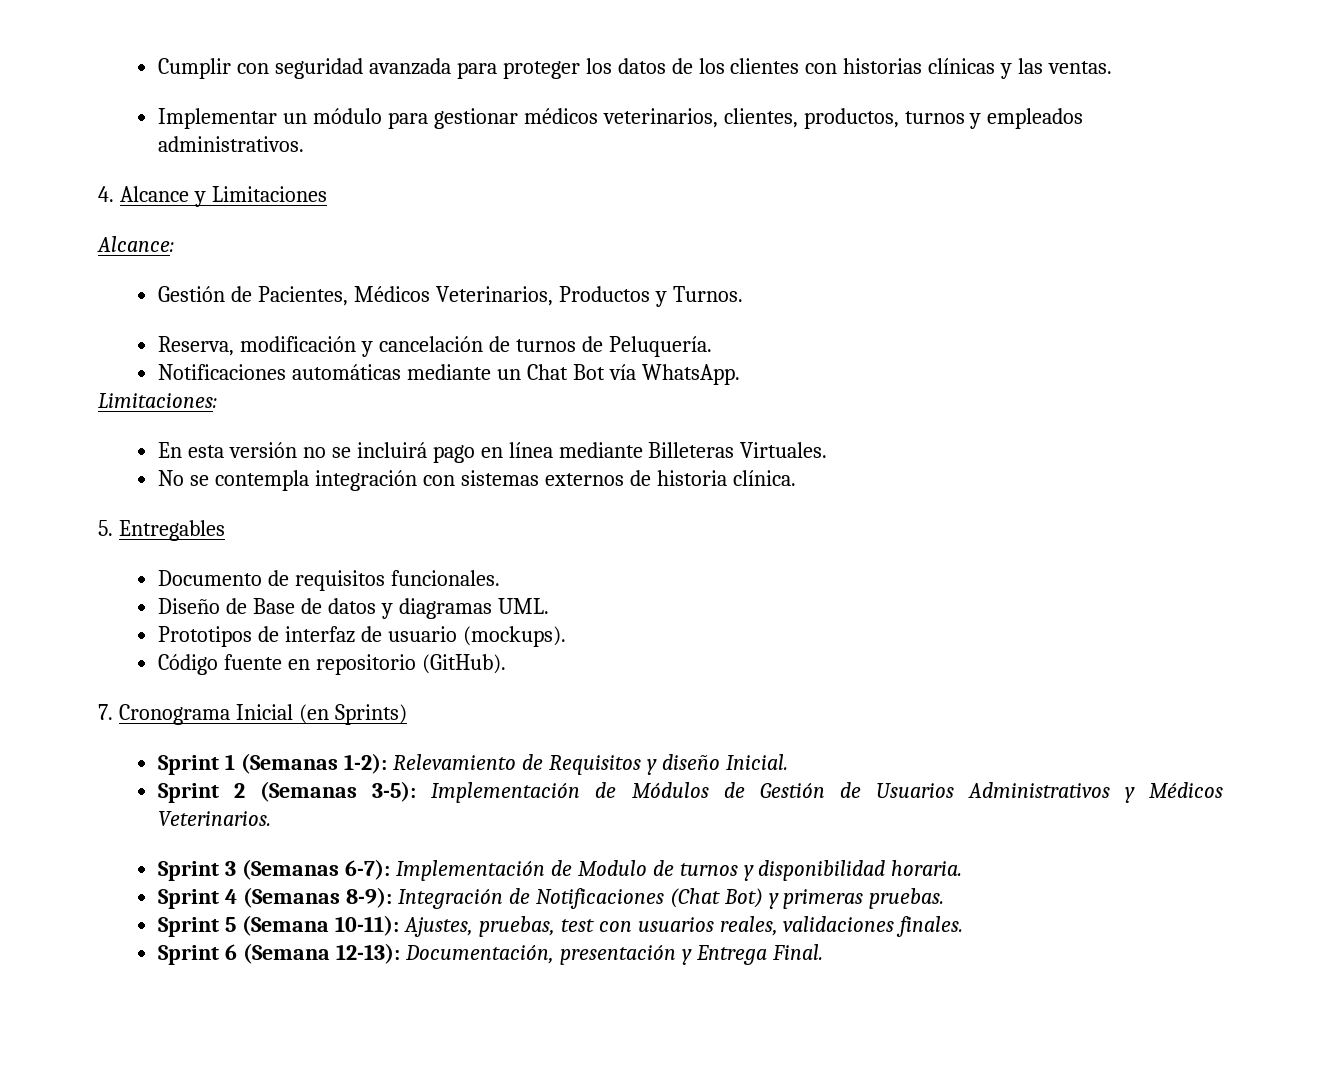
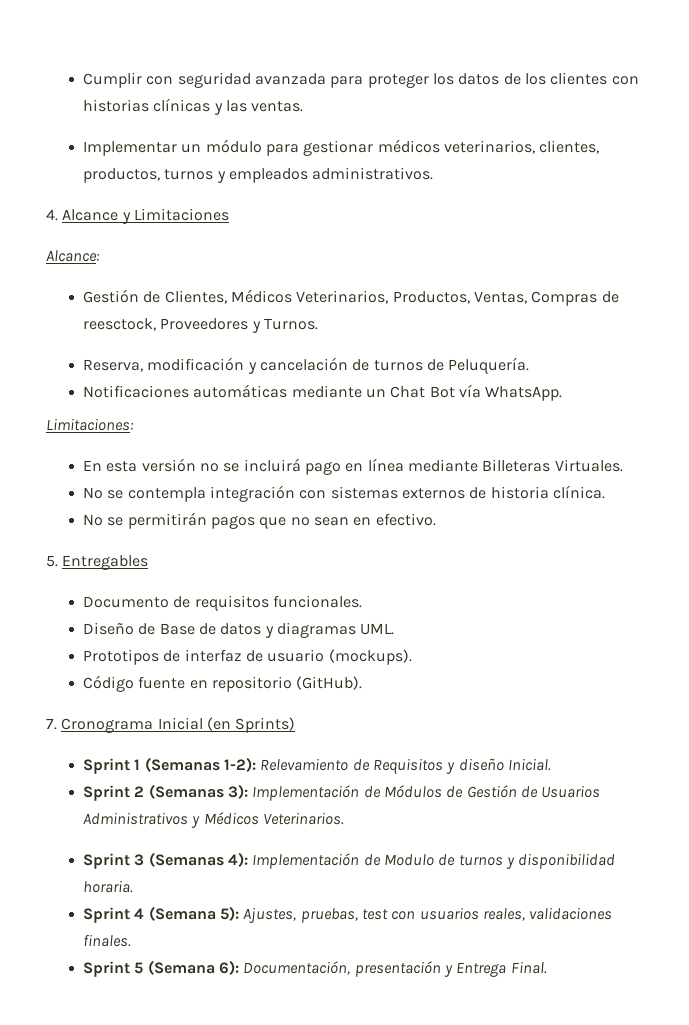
- Gestión de Pacientes, Médicos Veterinarios, Productos y Turnos.
+ Gestión de Clientes, Médicos Veterinarios, Productos, Ventas, Compras de reesctock, Proveedores y Turnos.
+ No se permitirán pagos que no sean en efectivo.
- Sprint 2 (Semanas 3-5): Implementación de Módulos de Gestión de Usuarios Administrativos y Médicos Veterinarios.
+ Sprint 2 (Semanas 3): Implementación de Módulos de Gestión de Usuarios Administrativos y Médicos Veterinarios.
- Sprint 3 (Semanas 6-7): Implementación de Modulo de turnos y disponibilidad horaria.
+ Sprint 3 (Semanas 4): Implementación de Modulo de turnos y disponibilidad horaria.
- Sprint 4 (Semanas 8-9): Integración de Notificaciones (Chat Bot) y primeras pruebas.
- Sprint 5 (Semana 10-11): Ajustes, pruebas, test con usuarios reales, validaciones finales.
+ Sprint 4 (Semana 5): Ajustes, pruebas, test con usuarios reales, validaciones finales.
- Sprint 6 (Semana 12-13): Documentación, presentación y Entrega Final.
+ Sprint 5 (Semana 6): Documentación, presentación y Entrega Final.

